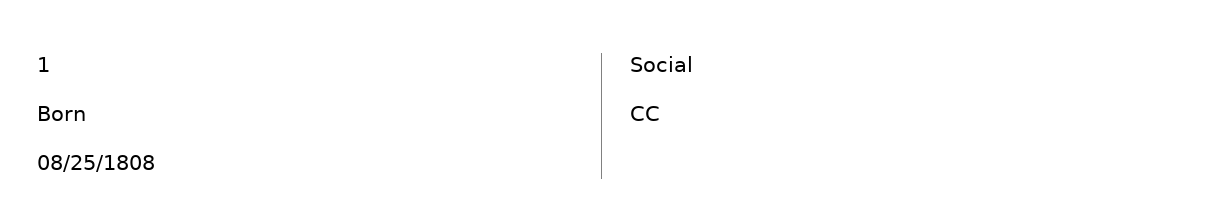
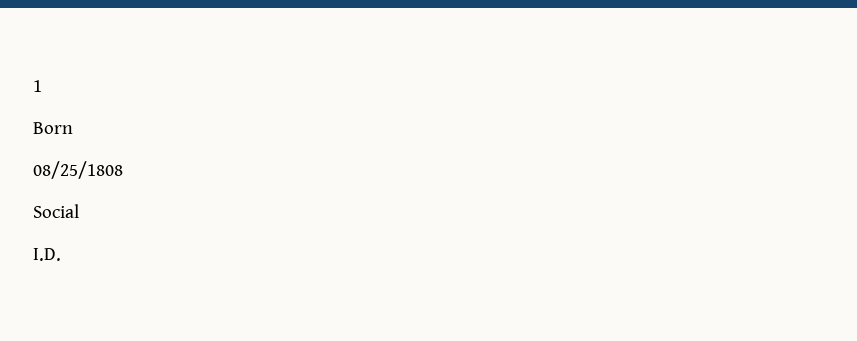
- CC
+ I.D.

